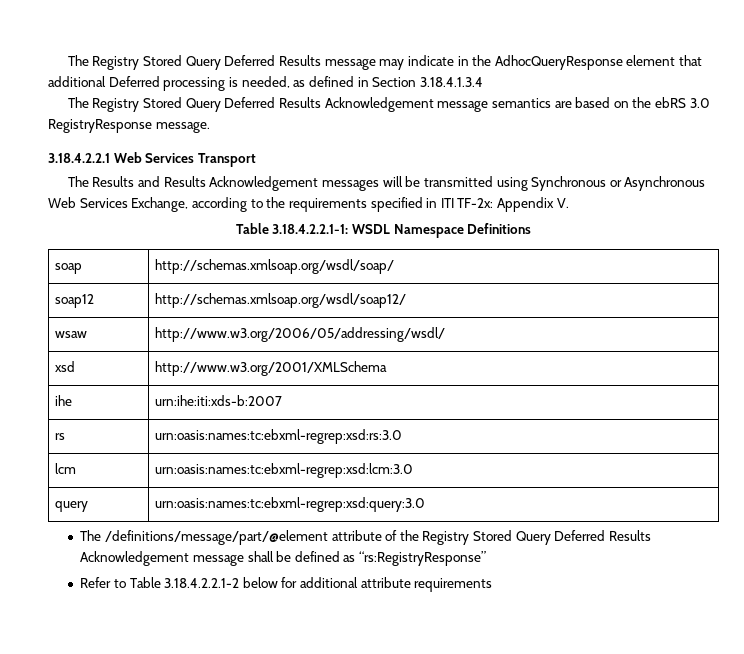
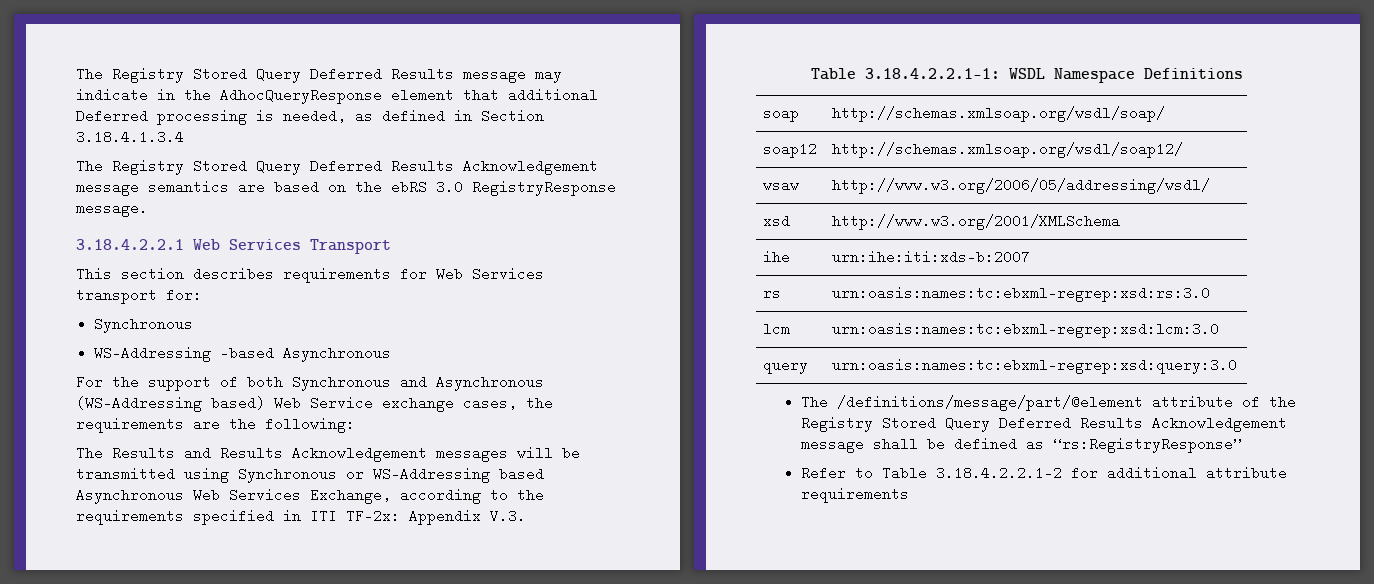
+ This section describes requirements for Web Services transport for:
+ Synchronous
+ WS-Addressing -based Asynchronous
+ For the support of both Synchronous and Asynchronous (WS-Addressing based) Web Service exchange cases, the requirements are the following:
- The Results and Results Acknowledgement messages will be transmitted using Synchronous or Asynchronous Web Services Exchange, according to the requirements specified in ITI TF-2x: Appendix V.
+ The Results and Results Acknowledgement messages will be transmitted using Synchronous or WS-Addressing based Asynchronous Web Services Exchange, according to the requirements specified in ITI TF-2x: Appendix V.3.
- Refer to Table 3.18.4.2.2.1-2 below for additional attribute requirements
+ Refer to Table 3.18.4.2.2.1-2 for additional attribute requirements

